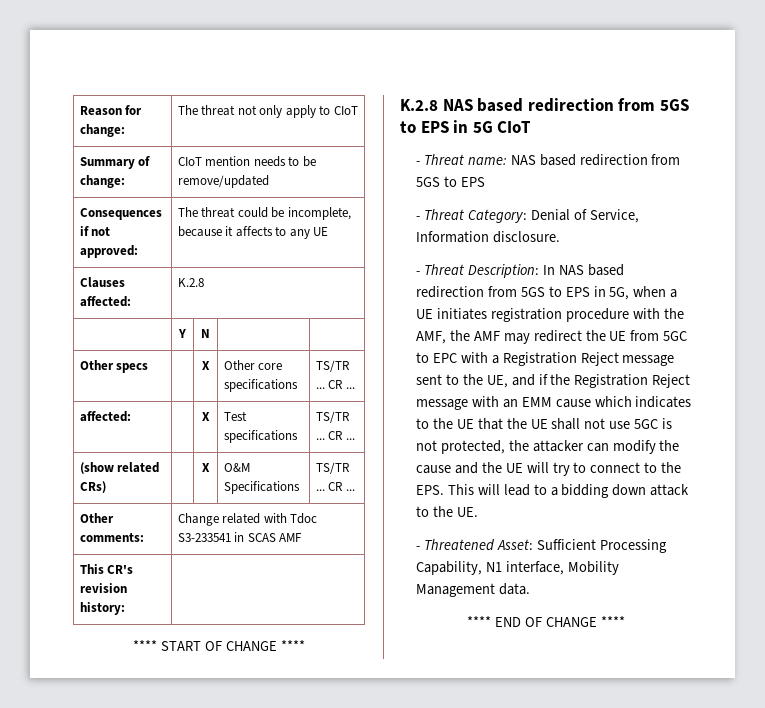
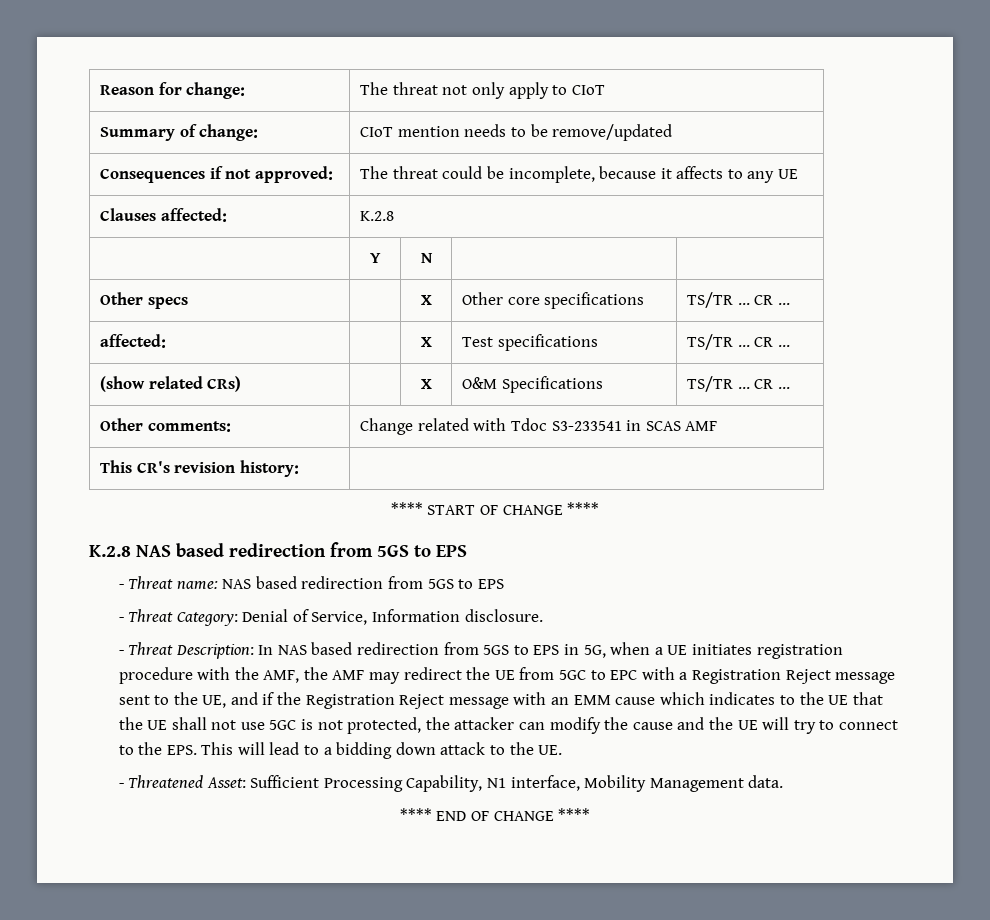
- K.2.8 NAS based redirection from 5GS to EPS in 5G CIoT
+ K.2.8 NAS based redirection from 5GS to EPS

